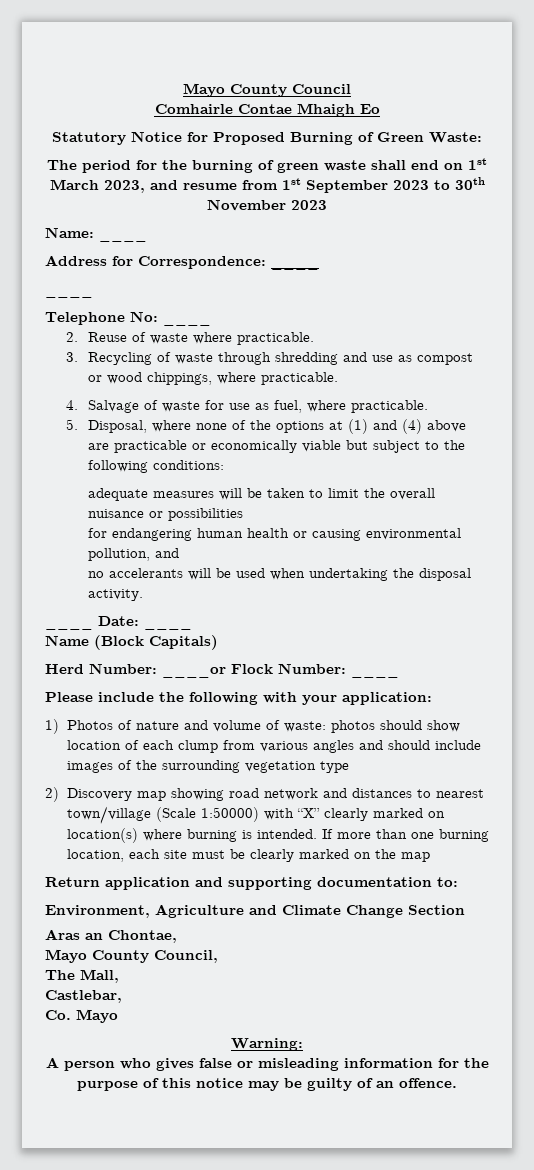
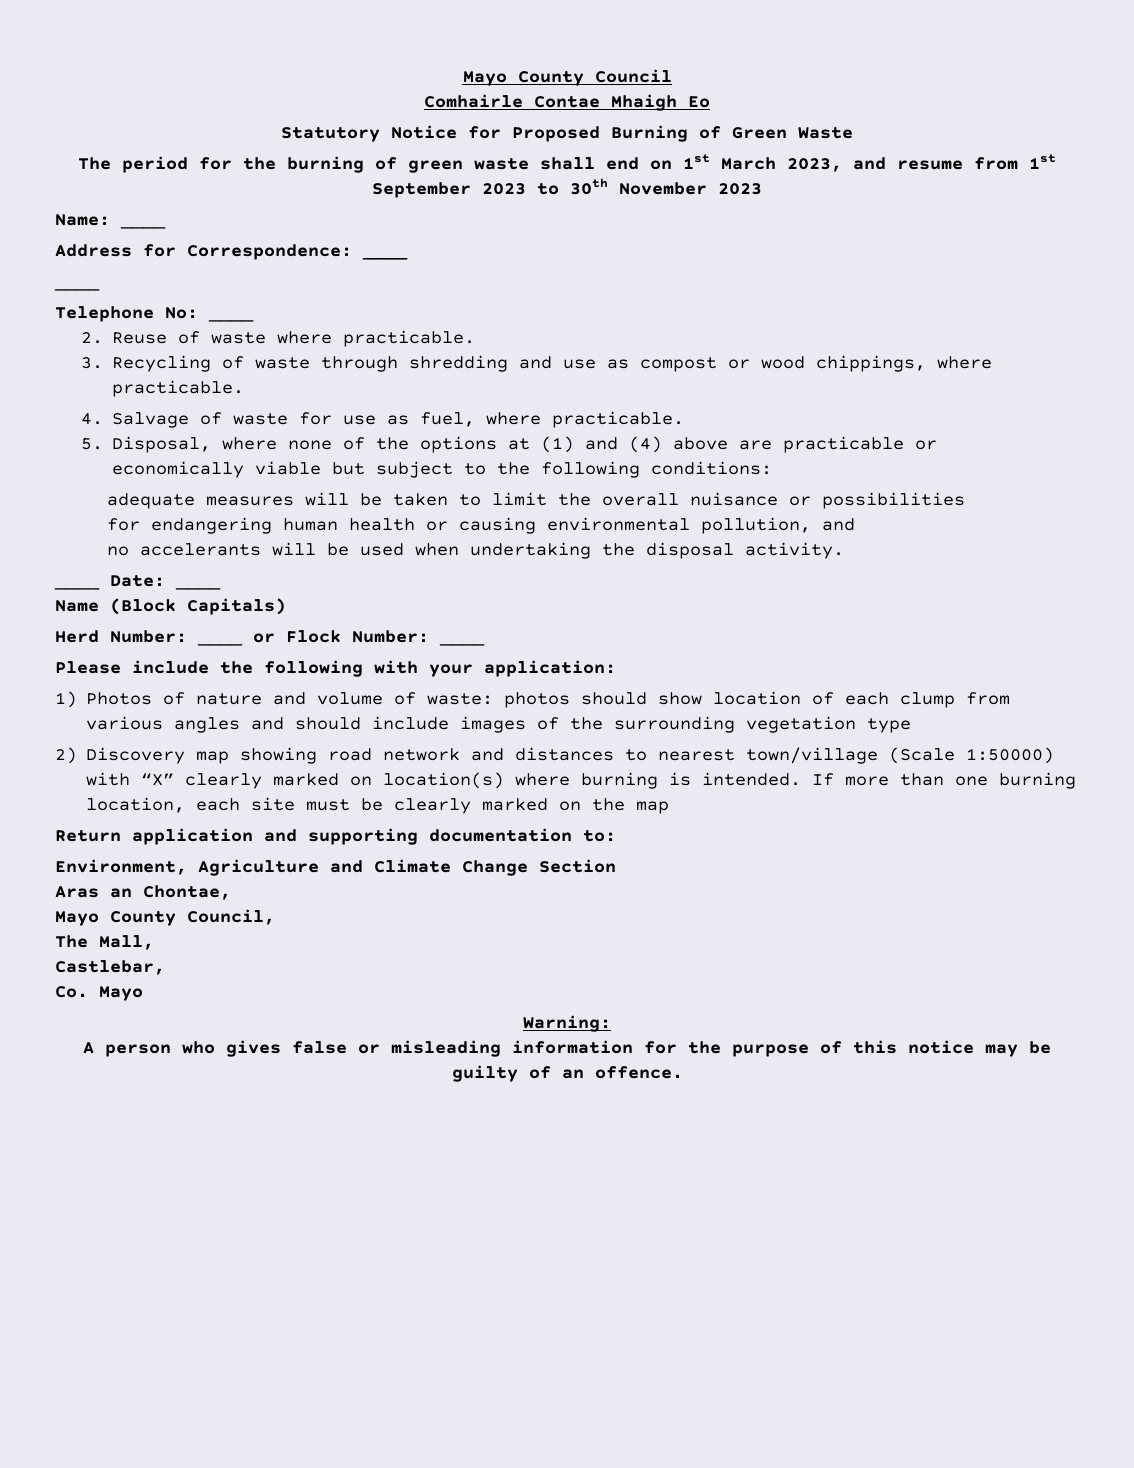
- Statutory Notice for Proposed Burning of Green Waste:
+ Statutory Notice for Proposed Burning of Green Waste
- Herd Number: ____or Flock Number: ____
+ Herd Number: ____ or Flock Number: ____

